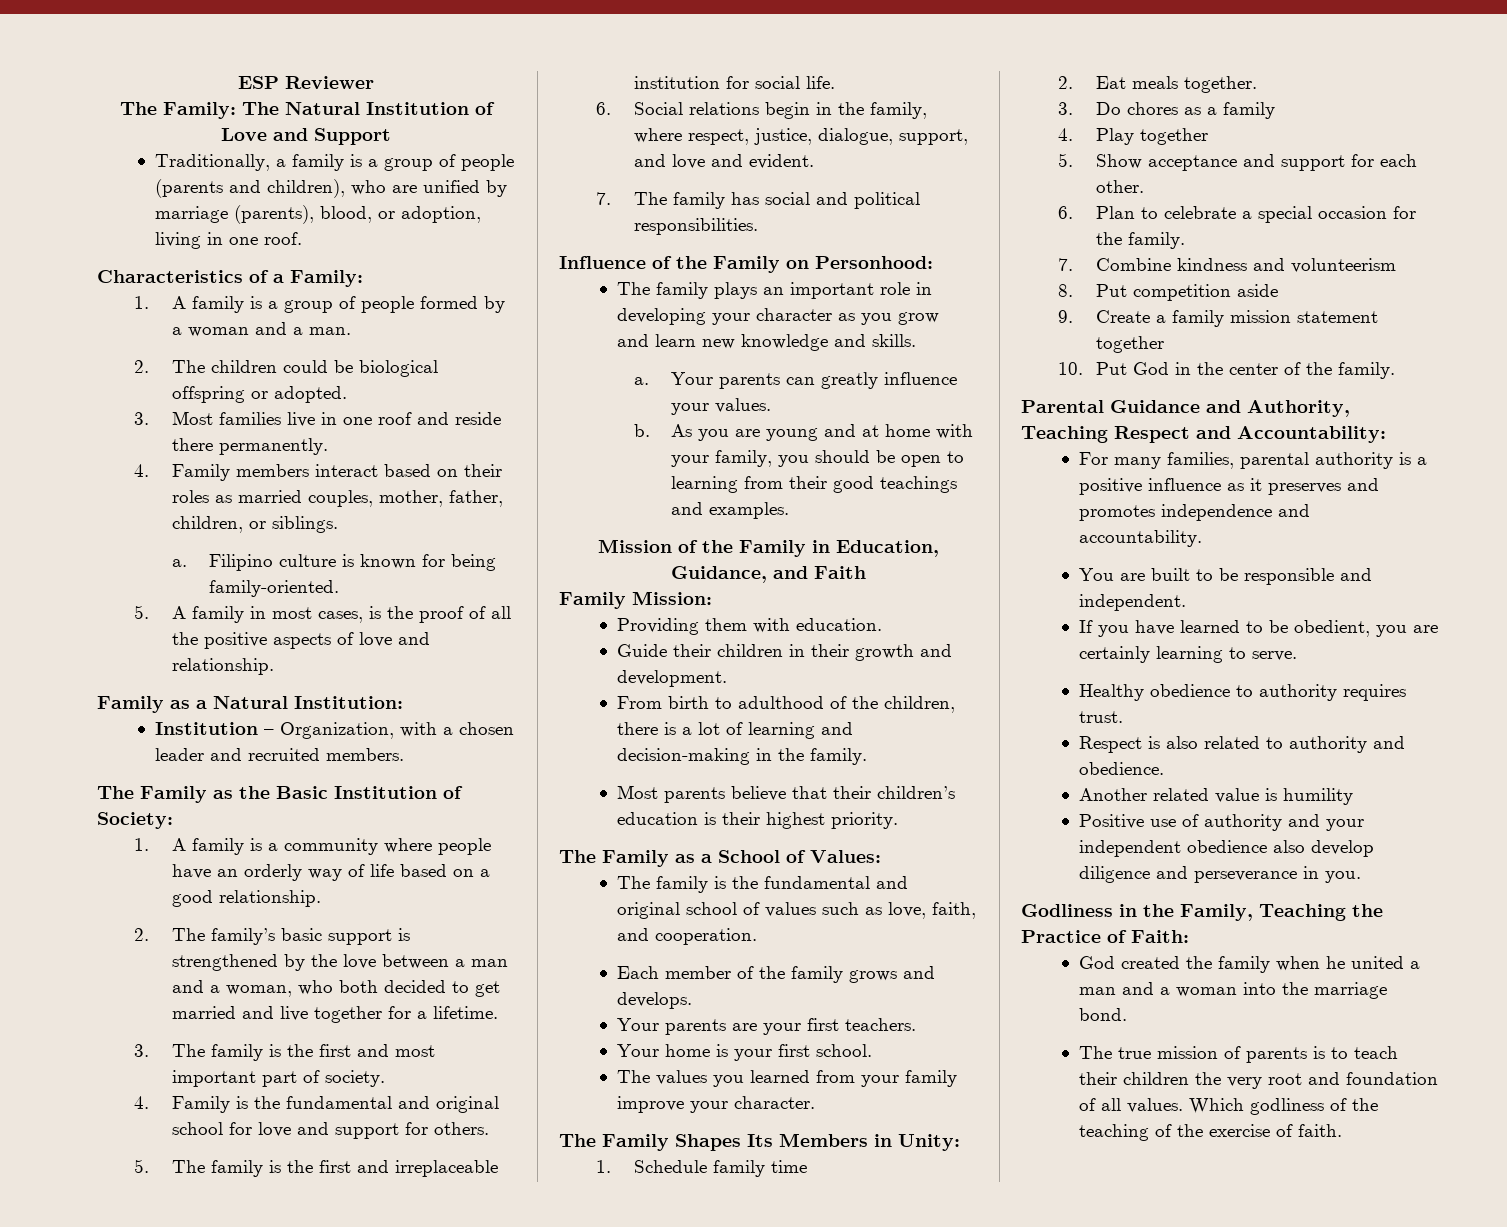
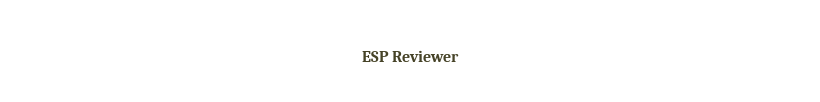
- The Family: The Natural Institution of Love and Support
- Traditionally, a family is a group of people (parents and children), who are unified by marriage (parents), blood, or adoption, living in one roof.
- Characteristics of a Family:
- 1. A family is a group of people formed by a woman and a man.
- 2. The children could be biological offspring or adopted.
- 3. Most families live in one roof and reside there permanently.
- 4. Family members interact based on their roles as married couples, mother, father, children, or siblings.
- a. Filipino culture is known for being family-oriented.
- 5. A family in most cases, is the proof of all the positive aspects of love and relationship.
- Family as a Natural Institution:
- Institution – Organization, with a chosen leader and recruited members.
- The Family as the Basic Institution of Society:
- 1. A family is a community where people have an orderly way of life based on a good relationship.
- 2. The family’s basic support is strengthened by the love between a man and a woman, who both decided to get married and live together for a lifetime.
- 3. The family is the first and most important part of society.
- 4. Family is the fundamental and original school for love and support for others.
- 5. The family is the first and irreplaceable institution for social life.
- 6. Social relations begin in the family, where respect, justice, dialogue, support, and love and evident.
- 7. The family has social and political responsibilities.
- Influence of the Family on Personhood:
- The family plays an important role in developing your character as you grow and learn new knowledge and skills.
- a. Your parents can greatly influence your values.
- b. As you are young and at home with your family, you should be open to learning from their good teachings and examples.
- Mission of the Family in Education, Guidance, and Faith
- Family Mission:
- Providing them with education.
- Guide their children in their growth and development.
- From birth to adulthood of the children, there is a lot of learning and decision-making in the family.
- Most parents believe that their children’s education is their highest priority.
- The Family as a School of Values:
- The family is the fundamental and original school of values such as love, faith, and cooperation.
- Each member of the family grows and develops.
- Your parents are your first teachers.
- Your home is your first school.
- The values you learned from your family improve your character.
- The Family Shapes Its Members in Unity:
- 1. Schedule family time
- 2. Eat meals together.
- 3. Do chores as a family
- 4. Play together
- 5. Show acceptance and support for each other.
- 6. Plan to celebrate a special occasion for the family.
- 7. Combine kindness and volunteerism
- 8. Put competition aside
- 9. Create a family mission statement together
- 10. Put God in the center of the family.
- Parental Guidance and Authority, Teaching Respect and Accountability:
- For many families, parental authority is a positive influence as it preserves and promotes independence and accountability.
- You are built to be responsible and independent.
- If you have learned to be obedient, you are certainly learning to serve.
- Healthy obedience to authority requires trust.
- Respect is also related to authority and obedience.
- Another related value is humility
- Positive use of authority and your independent obedience also develop diligence and perseverance in you.
- Godliness in the Family, Teaching the Practice of Faith:
- God created the family when he united a man and a woman into the marriage bond.
- The true mission of parents is to teach their children the very root and foundation of all values. Which godliness of the teaching of the exercise of faith.

